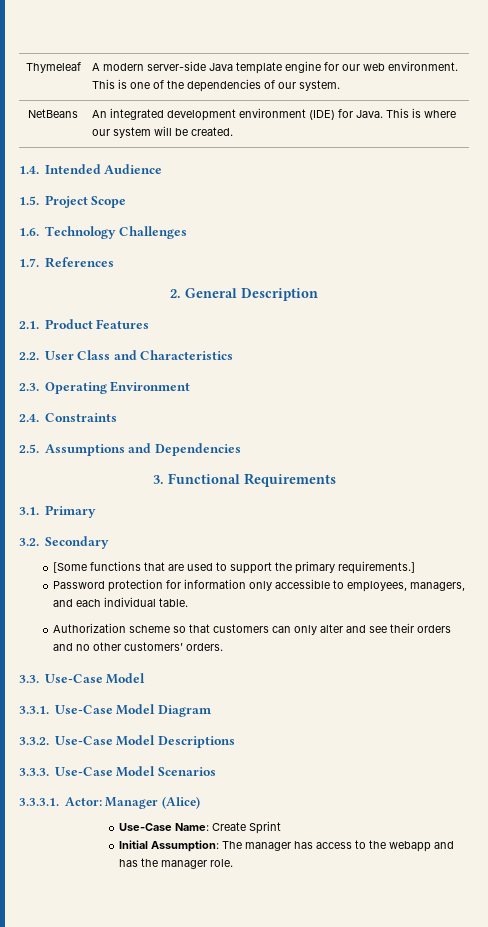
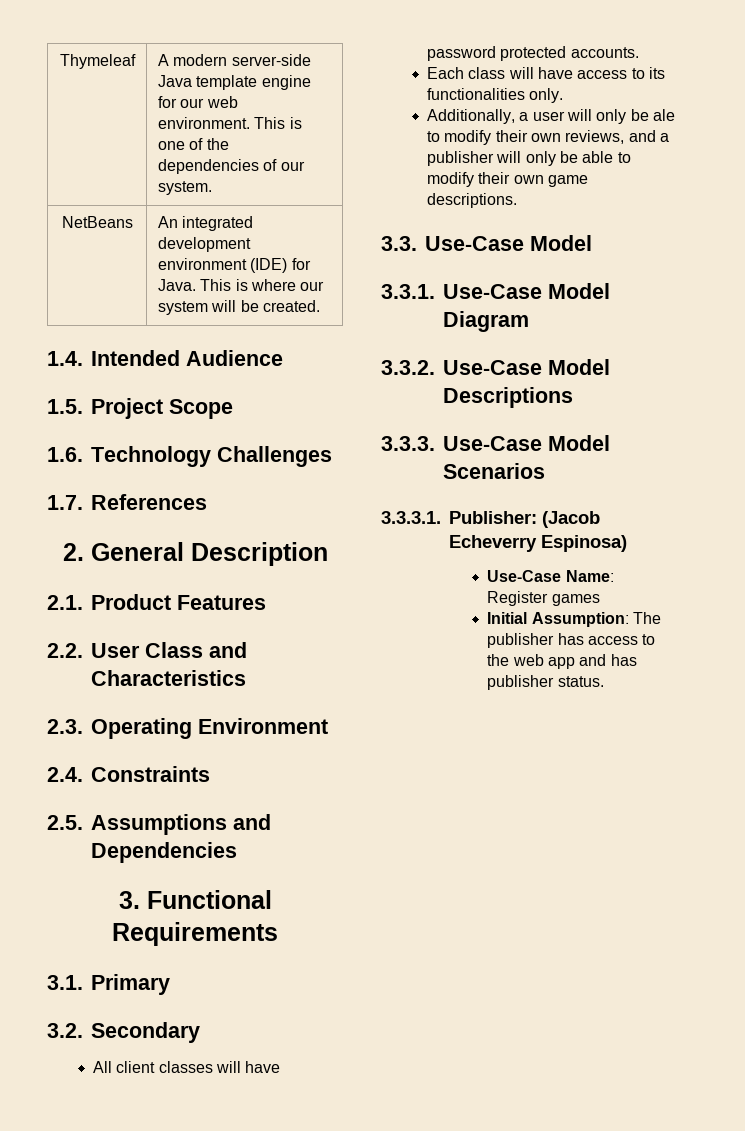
- [Some functions that are used to support the primary requirements.]
- Password protection for information only accessible to employees, managers, and each individual table.
- Authorization scheme so that customers can only alter and see their orders and no other customers’ orders.
+ All client classes will have password protected accounts.
+ Each class will have access to its functionalities only.
+ Additionally, a user will only be ale to modify their own reviews, and a publisher will only be able to modify their own game descriptions.
- 3.3.3.1. Actor: Manager (Alice)
+ 3.3.3.1. Publisher: (Jacob Echeverry Espinosa)
- Use-Case Name: Create Sprint
+ Use-Case Name: Register games
- Initial Assumption: The manager has access to the webapp and has the manager role.
+ Initial Assumption: The publisher has access to the web app and has publisher status.

